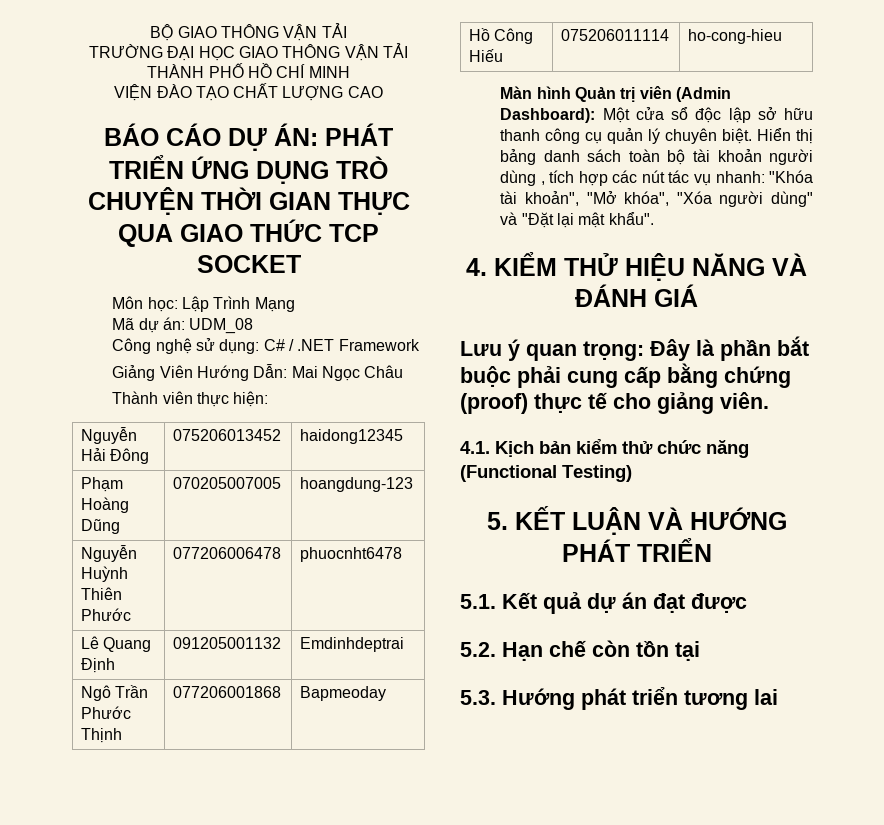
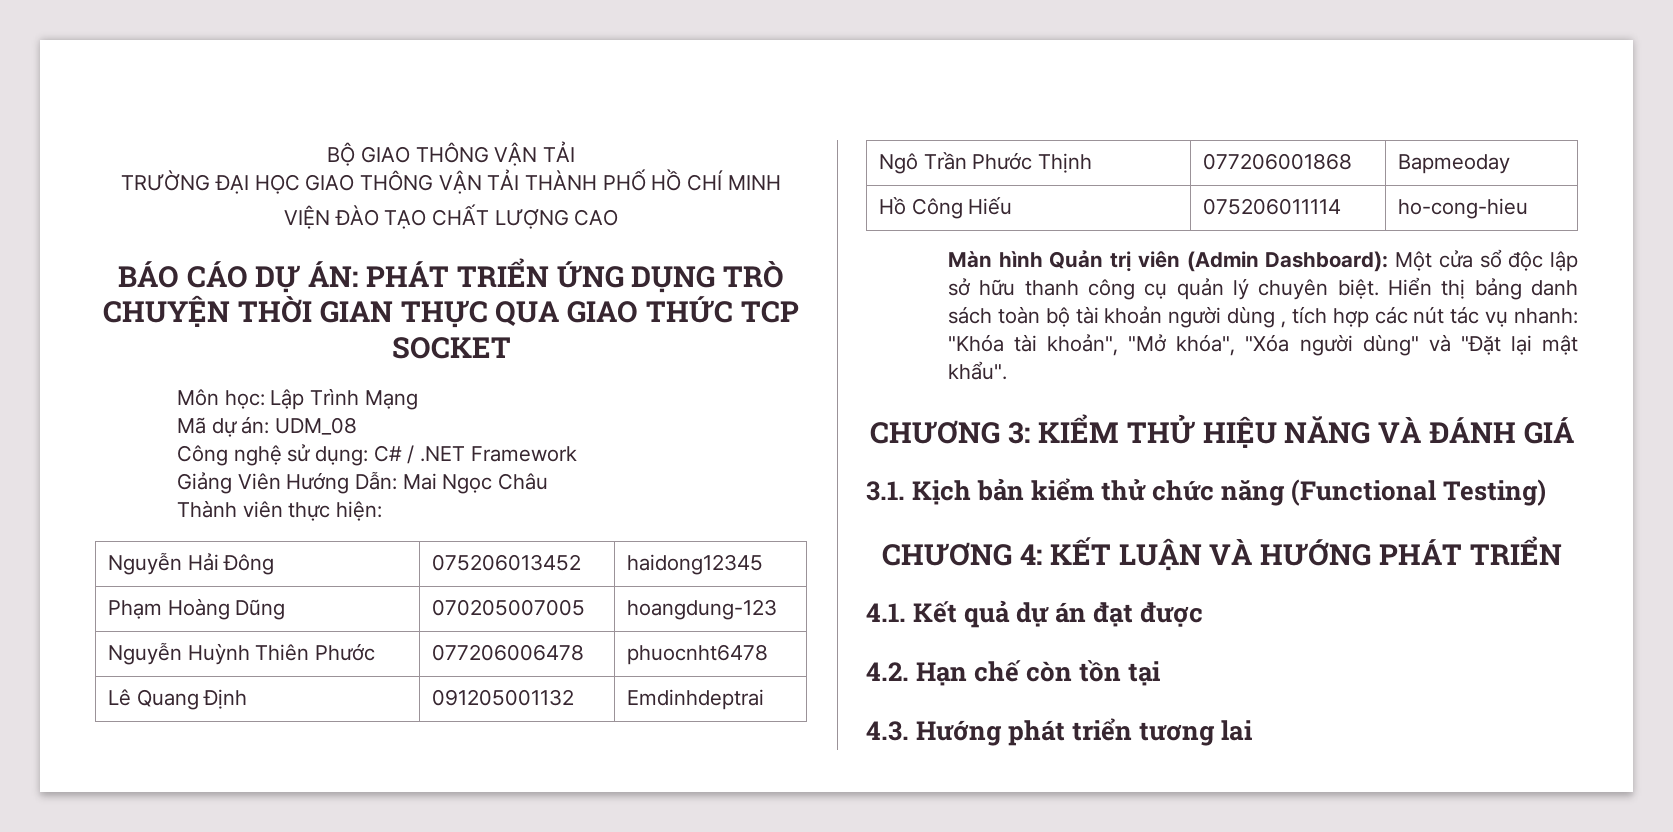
- 4. KIỂM THỬ HIỆU NĂNG VÀ ĐÁNH GIÁ
+ CHƯƠNG 3: KIỂM THỬ HIỆU NĂNG VÀ ĐÁNH GIÁ
- Lưu ý quan trọng: Đây là phần bắt buộc phải cung cấp bằng chứng (proof) thực tế cho giảng viên.
- 4.1. Kịch bản kiểm thử chức năng (Functional Testing)
+ 3.1. Kịch bản kiểm thử chức năng (Functional Testing)
- 5. KẾT LUẬN VÀ HƯỚNG PHÁT TRIỂN
+ CHƯƠNG 4: KẾT LUẬN VÀ HƯỚNG PHÁT TRIỂN
- 5.1. Kết quả dự án đạt được
+ 4.1. Kết quả dự án đạt được
- 5.2. Hạn chế còn tồn tại
+ 4.2. Hạn chế còn tồn tại
- 5.3. Hướng phát triển tương lai
+ 4.3. Hướng phát triển tương lai

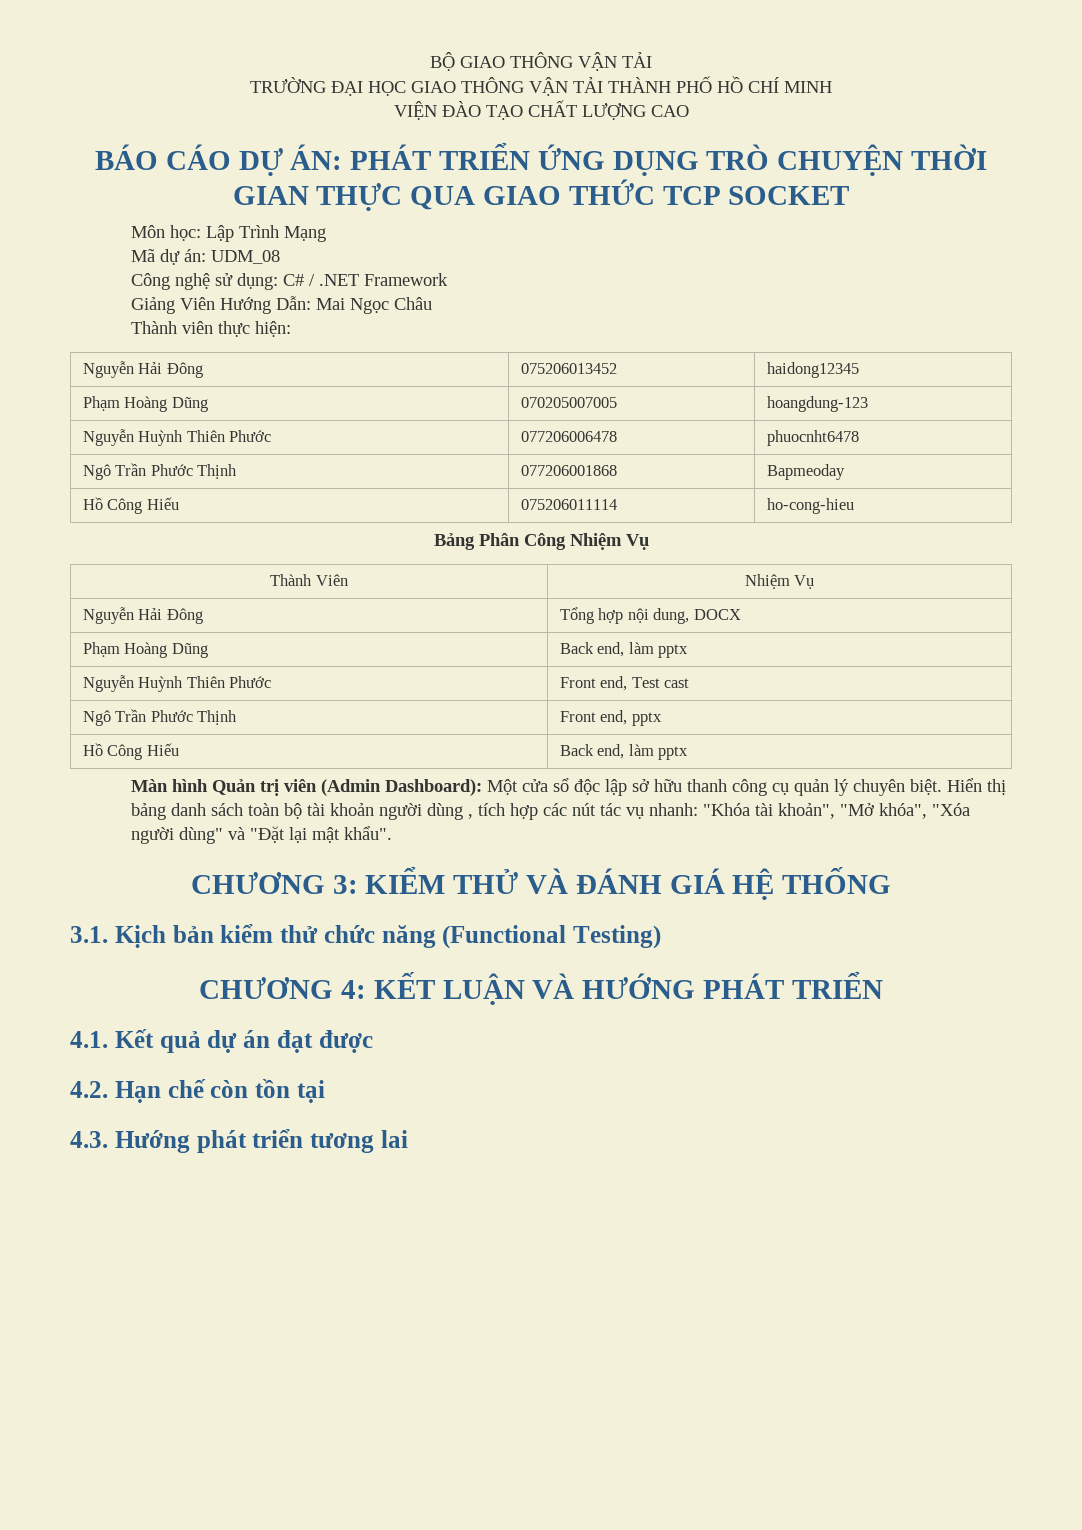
- Lê Quang Định | 091205001132 | Emdinhdeptrai
+ Bảng Phân Công Nhiệm Vụ
+ Thành Viên | Nhiệm Vụ
+ Nguyễn Hải Đông | Tổng hợp nội dung, DOCX
+ Phạm Hoàng Dũng | Back end, làm pptx
+ Nguyễn Huỳnh Thiên Phước | Front end, Test cast
+ Ngô Trần Phước Thịnh | Front end, pptx
+ Hồ Công Hiếu | Back end, làm pptx
- CHƯƠNG 3: KIỂM THỬ HIỆU NĂNG VÀ ĐÁNH GIÁ
+ CHƯƠNG 3: KIỂM THỬ VÀ ĐÁNH GIÁ HỆ THỐNG

